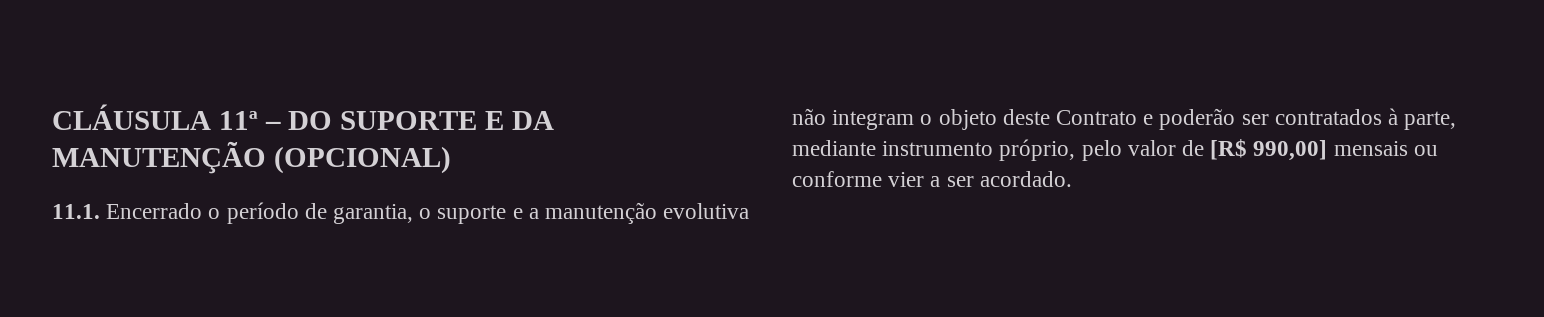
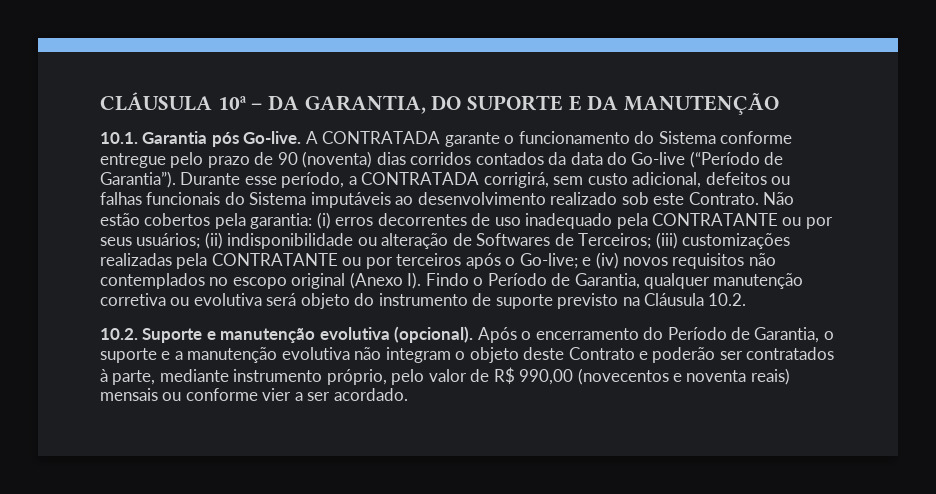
- CLÁUSULA 11ª – DO SUPORTE E DA MANUTENÇÃO (OPCIONAL)
- 11.1. Encerrado o período de garantia, o suporte e a manutenção evolutiva não integram o objeto deste Contrato e poderão ser contratados à parte, mediante instrumento próprio, pelo valor de [R$ 990,00] mensais ou conforme vier a ser acordado.
+ CLÁUSULA 10ª – DA GARANTIA, DO SUPORTE E DA MANUTENÇÃO
+ 10.1. Garantia pós Go-live. A CONTRATADA garante o funcionamento do Sistema conforme entregue pelo prazo de 90 (noventa) dias corridos contados da data do Go-live (“Período de Garantia”). Durante esse período, a CONTRATADA corrigirá, sem custo adicional, defeitos ou falhas funcionais do Sistema imputáveis ao desenvolvimento realizado sob este Contrato. Não estão cobertos pela garantia: (i) erros decorrentes de uso inadequado pela CONTRATANTE ou por seus usuários; (ii) indisponibilidade ou alteração de Softwares de Terceiros; (iii) customizações realizadas pela CONTRATANTE ou por terceiros após o Go-live; e (iv) novos requisitos não contemplados no escopo original (Anexo I). Findo o Período de Garantia, qualquer manutenção corretiva ou evolutiva será objeto do instrumento de suporte previsto na Cláusula 10.2.
+ 10.2. Suporte e manutenção evolutiva (opcional). Após o encerramento do Período de Garantia, o suporte e a manutenção evolutiva não integram o objeto deste Contrato e poderão ser contratados à parte, mediante instrumento próprio, pelo valor de R$ 990,00 (novecentos e noventa reais) mensais ou conforme vier a ser acordado.

